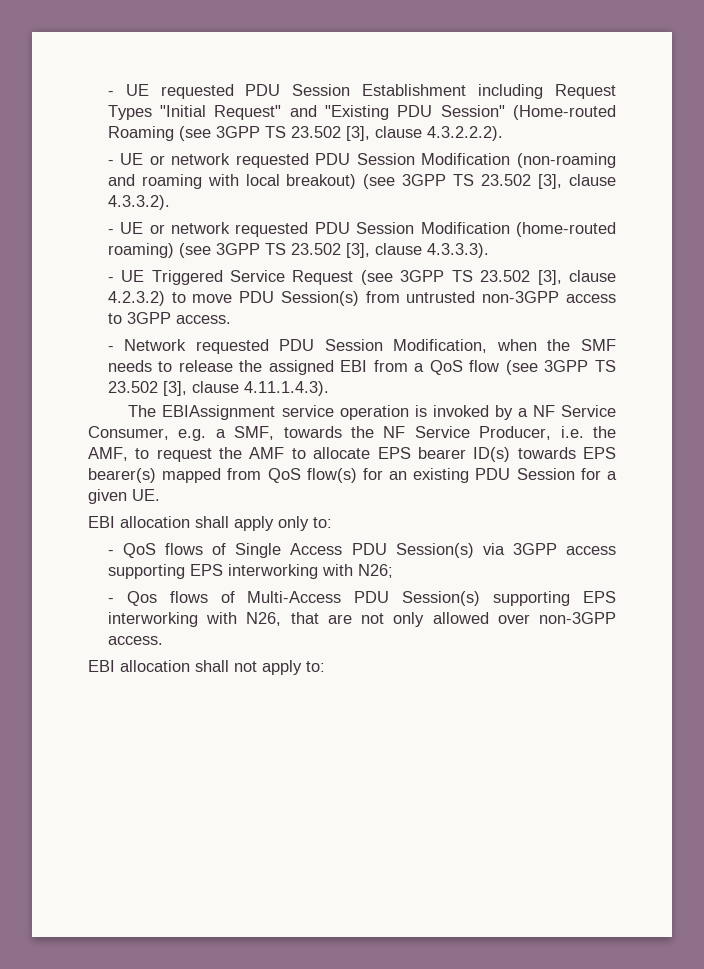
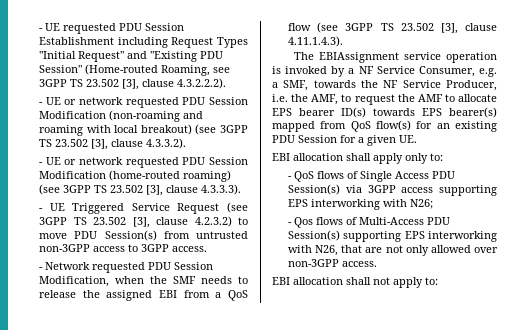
- - UE requested PDU Session Establishment including Request Types "Initial Request" and "Existing PDU Session" (Home-routed Roaming (see 3GPP TS 23.502 [3], clause 4.3.2.2.2).
+ - UE requested PDU Session Establishment including Request Types "Initial Request" and "Existing PDU Session" (Home-routed Roaming, see 3GPP TS 23.502 [3], clause 4.3.2.2.2).

